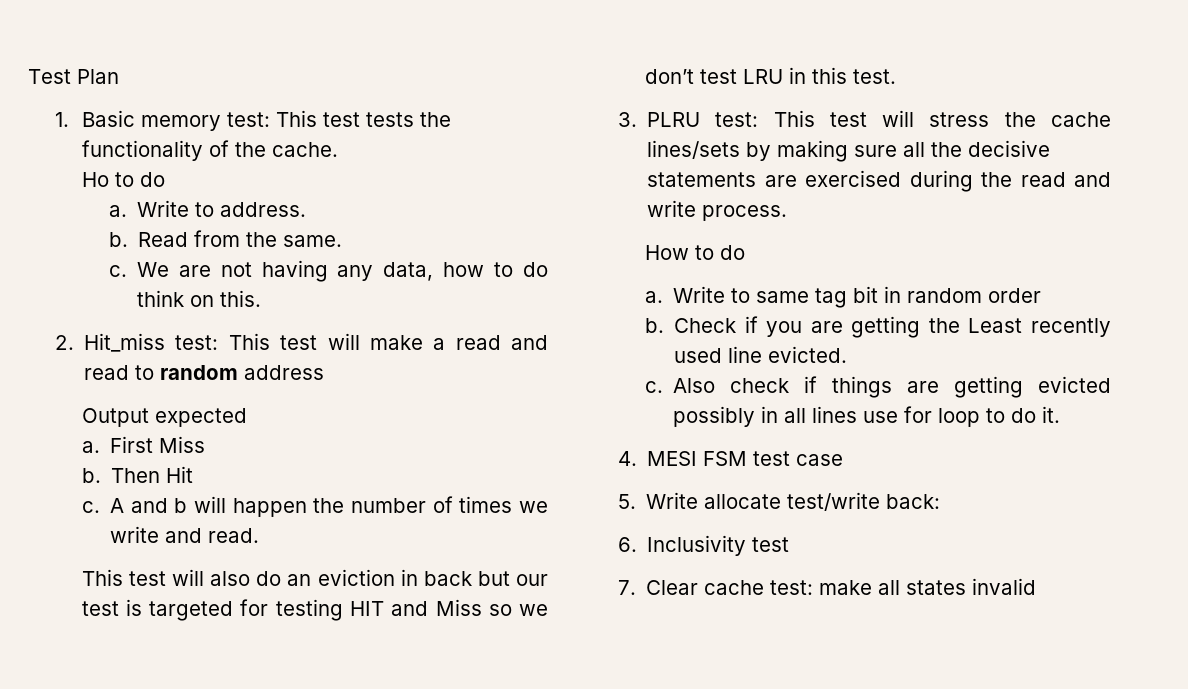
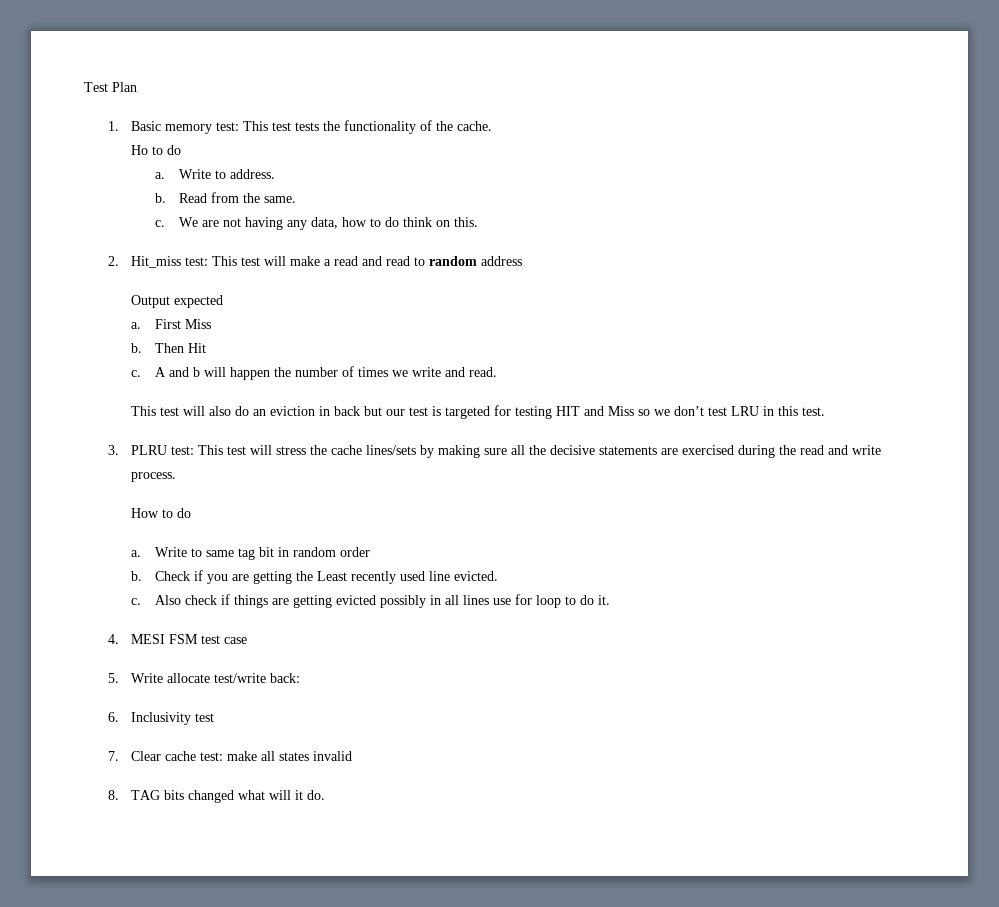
+ 8. TAG bits changed what will it do.

